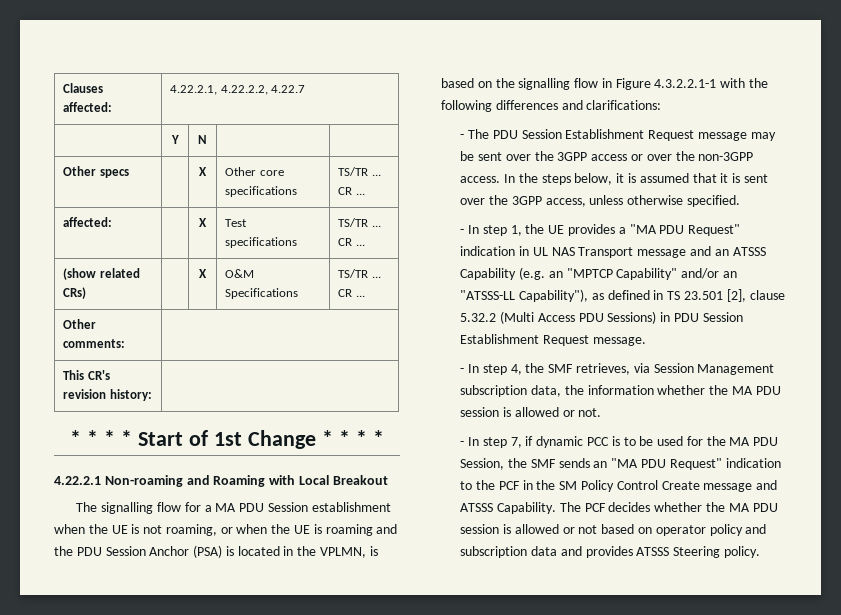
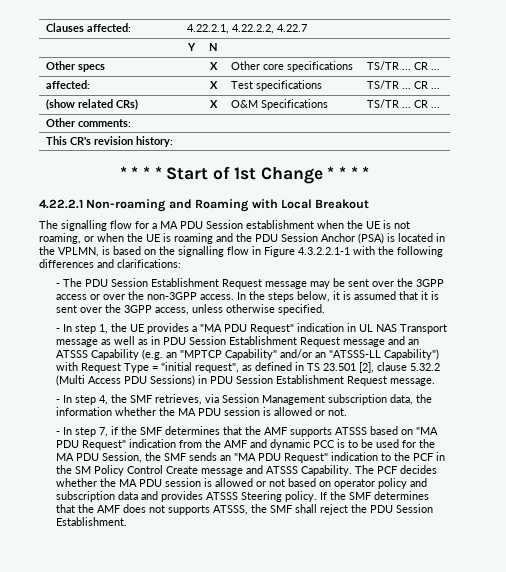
- - In step 1, the UE provides a "MA PDU Request" indication in UL NAS Transport message and an ATSSS Capability (e.g. an "MPTCP Capability" and/or an "ATSSS-LL Capability"), as defined in TS 23.501 [2], clause 5.32.2 (Multi Access PDU Sessions) in PDU Session Establishment Request message.
+ - In step 1, the UE provides a "MA PDU Request" indication in UL NAS Transport message as well as in PDU Session Establishment Request message and an ATSSS Capability (e.g. an "MPTCP Capability" and/or an "ATSSS-LL Capability") with Request Type = "initial request", as defined in TS 23.501 [2], clause 5.32.2 (Multi Access PDU Sessions) in PDU Session Establishment Request message.
- - In step 7, if dynamic PCC is to be used for the MA PDU Session, the SMF sends an "MA PDU Request" indication to the PCF in the SM Policy Control Create message and ATSSS Capability.
+ - In step 7, if the SMF determines that the AMF supports ATSSS based on "MA PDU Request" indication from the AMF and dynamic PCC is to be used for the MA PDU Session, the SMF sends an "MA PDU Request" indication to the PCF in the SM Policy Control Create message and ATSSS Capability.
+ If the SMF determines that the AMF does not supports ATSSS, the SMF shall reject the PDU Session Establishment.

